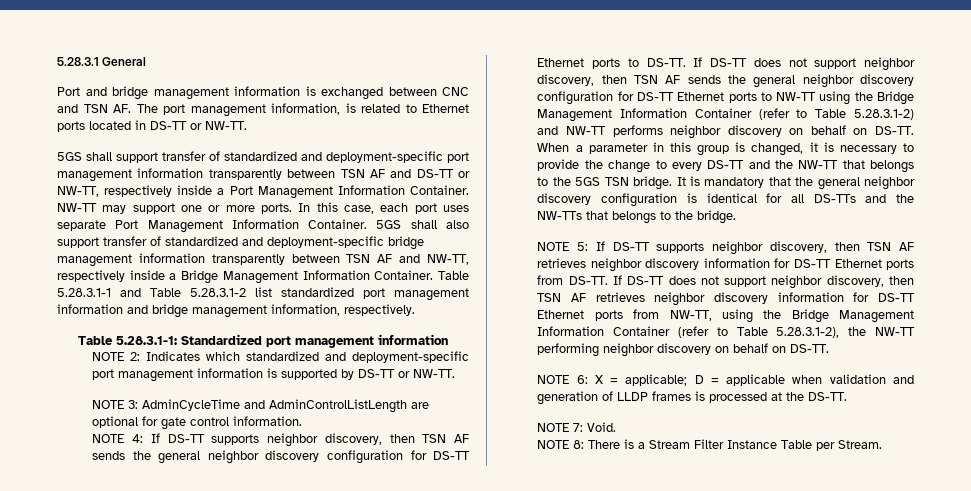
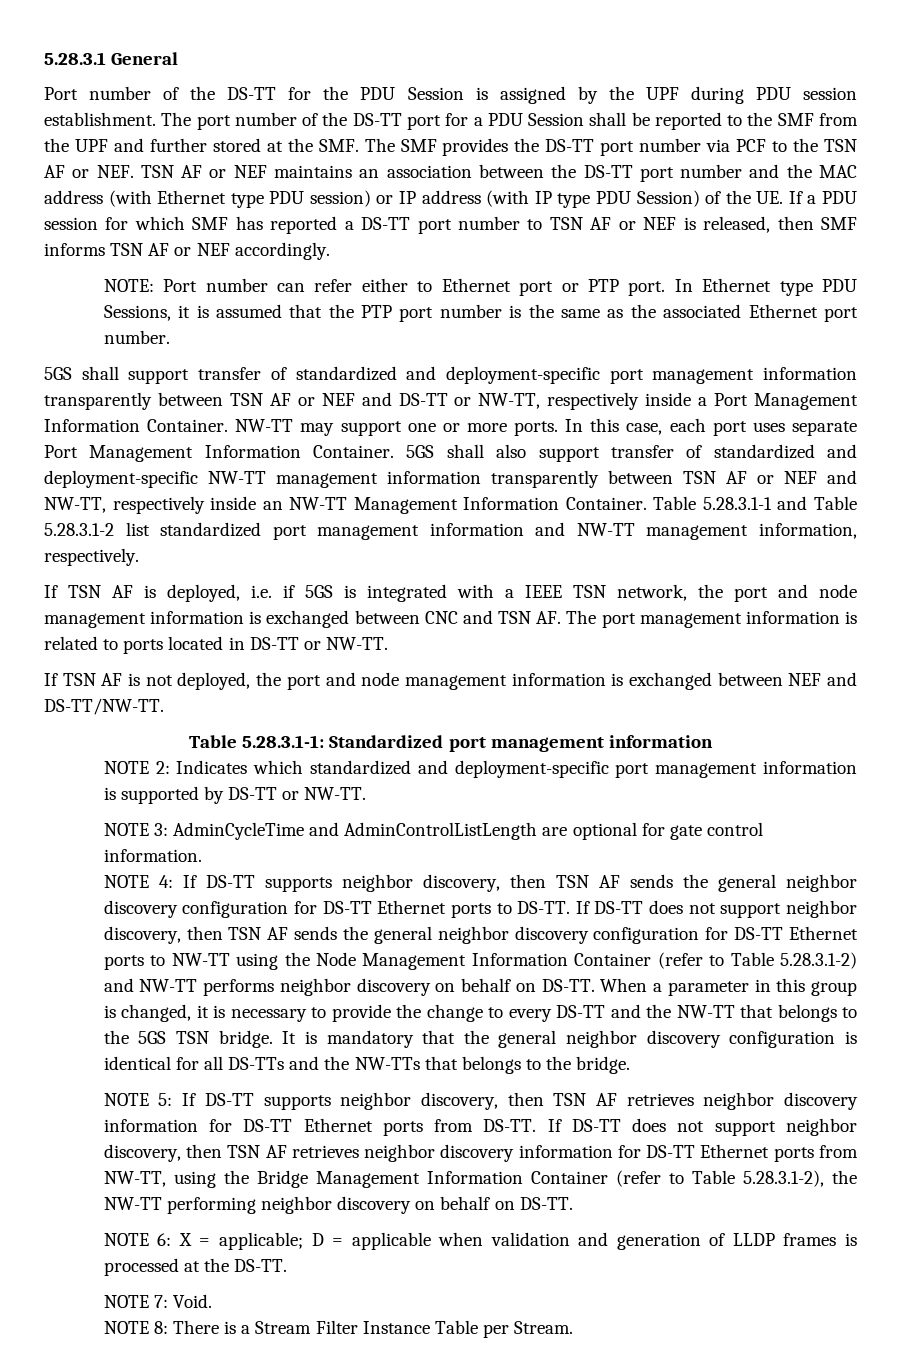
- Port and bridge management information is exchanged between CNC and TSN AF. The port management information, is related to Ethernet ports located in DS-TT or NW-TT.
+ Port number of the DS-TT for the PDU Session is assigned by the UPF during PDU session establishment. The port number of the DS-TT port for a PDU Session shall be reported to the SMF from the UPF and further stored at the SMF. The SMF provides the DS-TT port number via PCF to the TSN AF or NEF. TSN AF or NEF maintains an association between the DS-TT port number and the MAC address (with Ethernet type PDU session) or IP address (with IP type PDU Session) of the UE. If a PDU session for which SMF has reported a DS-TT port number to TSN AF or NEF is released, then SMF informs TSN AF or NEF accordingly.
+ NOTE: Port number can refer either to Ethernet port or PTP port. In Ethernet type PDU Sessions, it is assumed that the PTP port number is the same as the associated Ethernet port number.
- 5GS shall support transfer of standardized and deployment-specific port management information transparently between TSN AF and DS-TT or NW-TT, respectively inside a Port Management Information Container.
+ 5GS shall support transfer of standardized and deployment-specific port management information transparently between TSN AF or NEF and DS-TT or NW-TT, respectively inside a Port Management Information Container.
- 5GS shall also support transfer of standardized and deployment-specific bridge management information transparently between TSN AF and NW-TT, respectively inside a Bridge Management Information Container.
+ 5GS shall also support transfer of standardized and deployment-specific NW-TT management information transparently between TSN AF or NEF and NW-TT, respectively inside an NW-TT Management Information Container.
- Table 5.28.3.1-1 and Table 5.28.3.1-2 list standardized port management information and bridge management information, respectively.
+ Table 5.28.3.1-1 and Table 5.28.3.1-2 list standardized port management information and NW-TT management information, respectively.
+ If TSN AF is deployed, i.e. if 5GS is integrated with a IEEE TSN network, the port and node management information is exchanged between CNC and TSN AF. The port management information is related to ports located in DS-TT or NW-TT.
+ If TSN AF is not deployed, the port and node management information is exchanged between NEF and DS-TT/NW-TT.
- If DS-TT does not support neighbor discovery, then TSN AF sends the general neighbor discovery configuration for DS-TT Ethernet ports to NW-TT using the Bridge Management Information Container (refer to Table 5.28.3.1-2) and NW-TT performs neighbor discovery on behalf on DS-TT.
+ If DS-TT does not support neighbor discovery, then TSN AF sends the general neighbor discovery configuration for DS-TT Ethernet ports to NW-TT using the Node Management Information Container (refer to Table 5.28.3.1-2) and NW-TT performs neighbor discovery on behalf on DS-TT.

